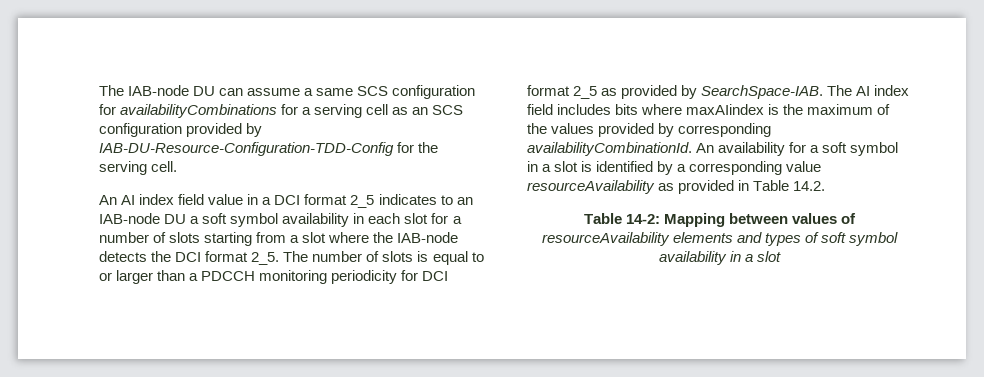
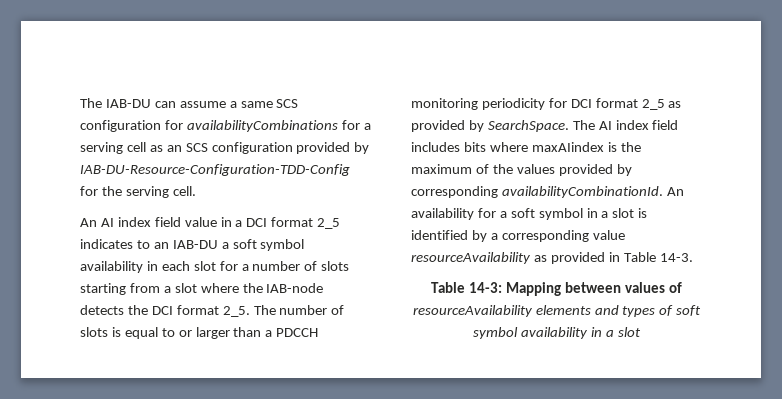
- The IAB-node DU can assume a same SCS configuration for availabilityCombinations for a serving cell as an SCS configuration provided by IAB-DU-Resource-Configuration-TDD-Config for the serving cell.
+ The IAB-DU can assume a same SCS configuration for availabilityCombinations for a serving cell as an SCS configuration provided by IAB-DU-Resource-Configuration-TDD-Config for the serving cell.
- An AI index field value in a DCI format 2_5 indicates to an IAB-node DU a soft symbol availability in each slot for a number of slots starting from a slot where the IAB-node detects the DCI format 2_5.
+ An AI index field value in a DCI format 2_5 indicates to an IAB-DU a soft symbol availability in each slot for a number of slots starting from a slot where the IAB-node detects the DCI format 2_5.
- The number of slots is equal to or larger than a PDCCH monitoring periodicity for DCI format 2_5 as provided by SearchSpace-IAB.
+ The number of slots is equal to or larger than a PDCCH monitoring periodicity for DCI format 2_5 as provided by SearchSpace.
- An availability for a soft symbol in a slot is identified by a corresponding value resourceAvailability as provided in Table 14.2.
- Table 14-2: Mapping between values of resourceAvailability elements and types of soft symbol availability in a slot
+ An availability for a soft symbol in a slot is identified by a corresponding value resourceAvailability as provided in Table 14-3.
+ Table 14-3: Mapping between values of resourceAvailability elements and types of soft symbol availability in a slot

